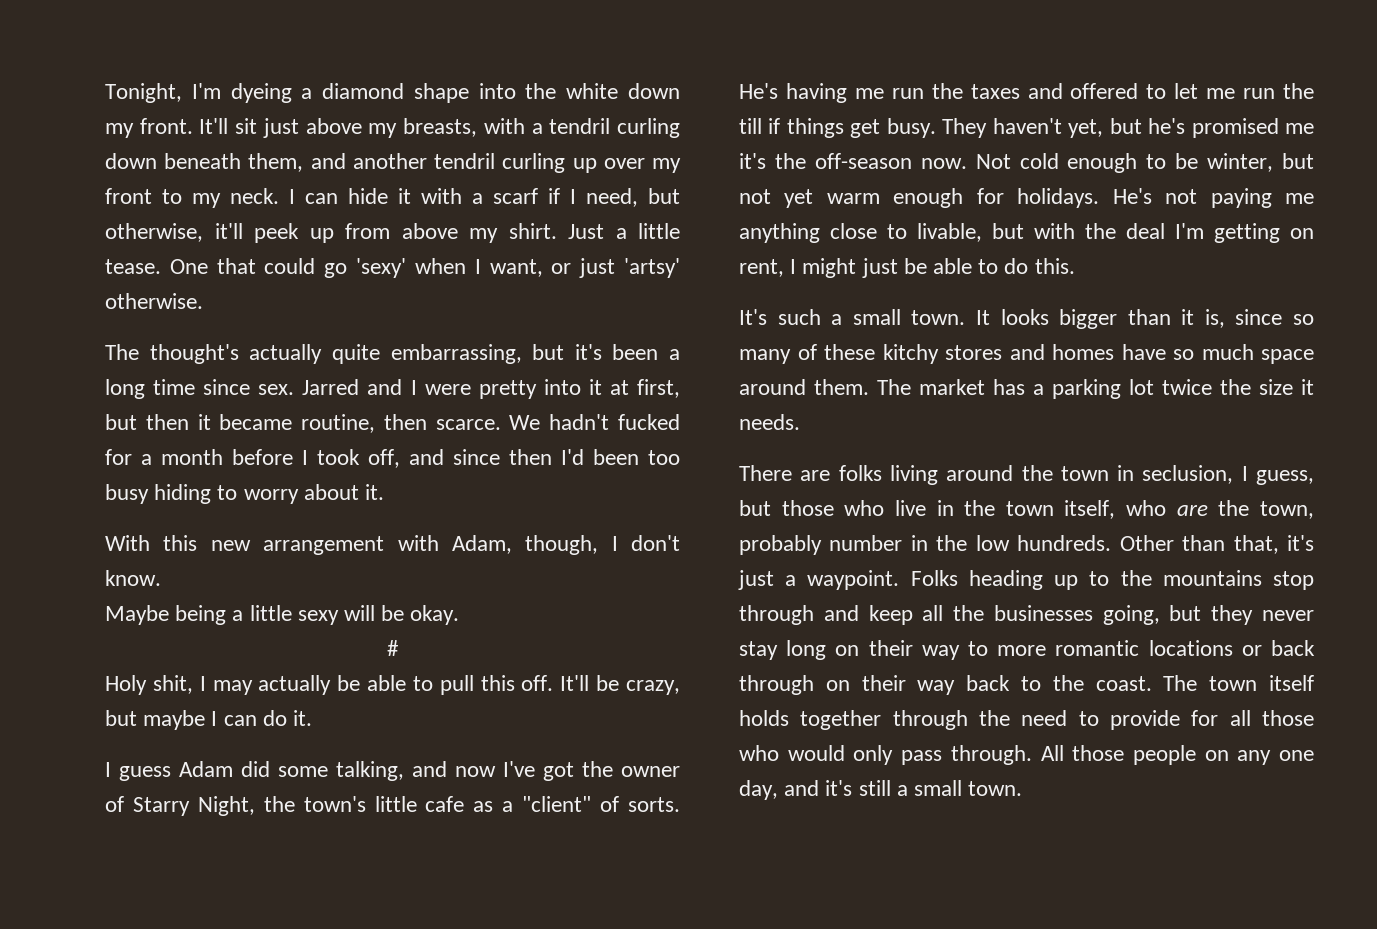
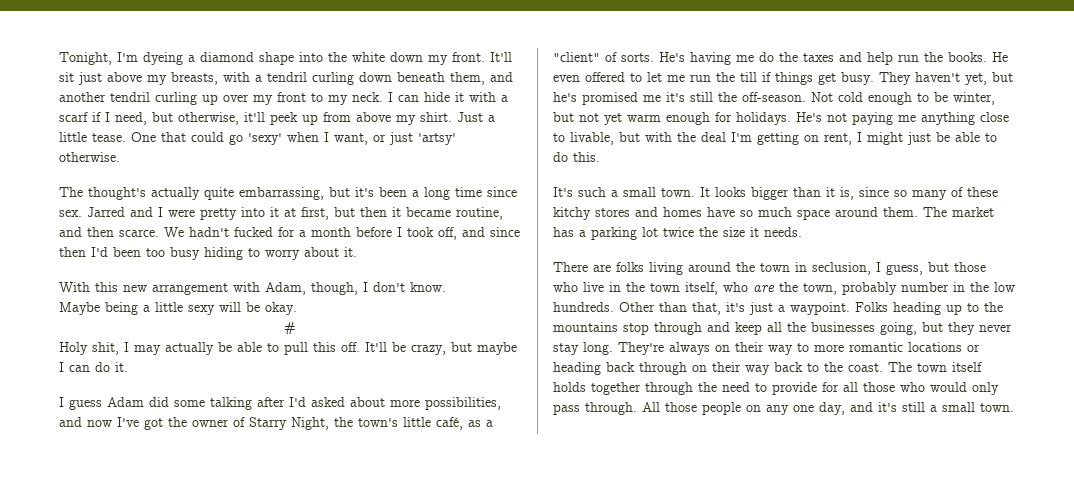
- Jarred and I were pretty into it at first, but then it became routine, then scarce.
+ Jarred and I were pretty into it at first, but then it became routine, and then scarce.
- I guess Adam did some talking, and now I've got the owner of Starry Night, the town's little cafe as a "client" of sorts.
+ I guess Adam did some talking after I'd asked about more possibilities, and now I've got the owner of Starry Night, the town's little café, as a "client" of sorts.
- He's having me run the taxes and offered to let me run the till if things get busy.
+ He's having me do the taxes and help run the books. He even offered to let me run the till if things get busy.
- They haven't yet, but he's promised me it's the off-season now.
+ They haven't yet, but he's promised me it's still the off-season.
- Folks heading up to the mountains stop through and keep all the businesses going, but they never stay long on their way to more romantic locations or back through on their way back to the coast.
+ Folks heading up to the mountains stop through and keep all the businesses going, but they never stay long. They're always on their way to more romantic locations or heading back through on their way back to the coast.

